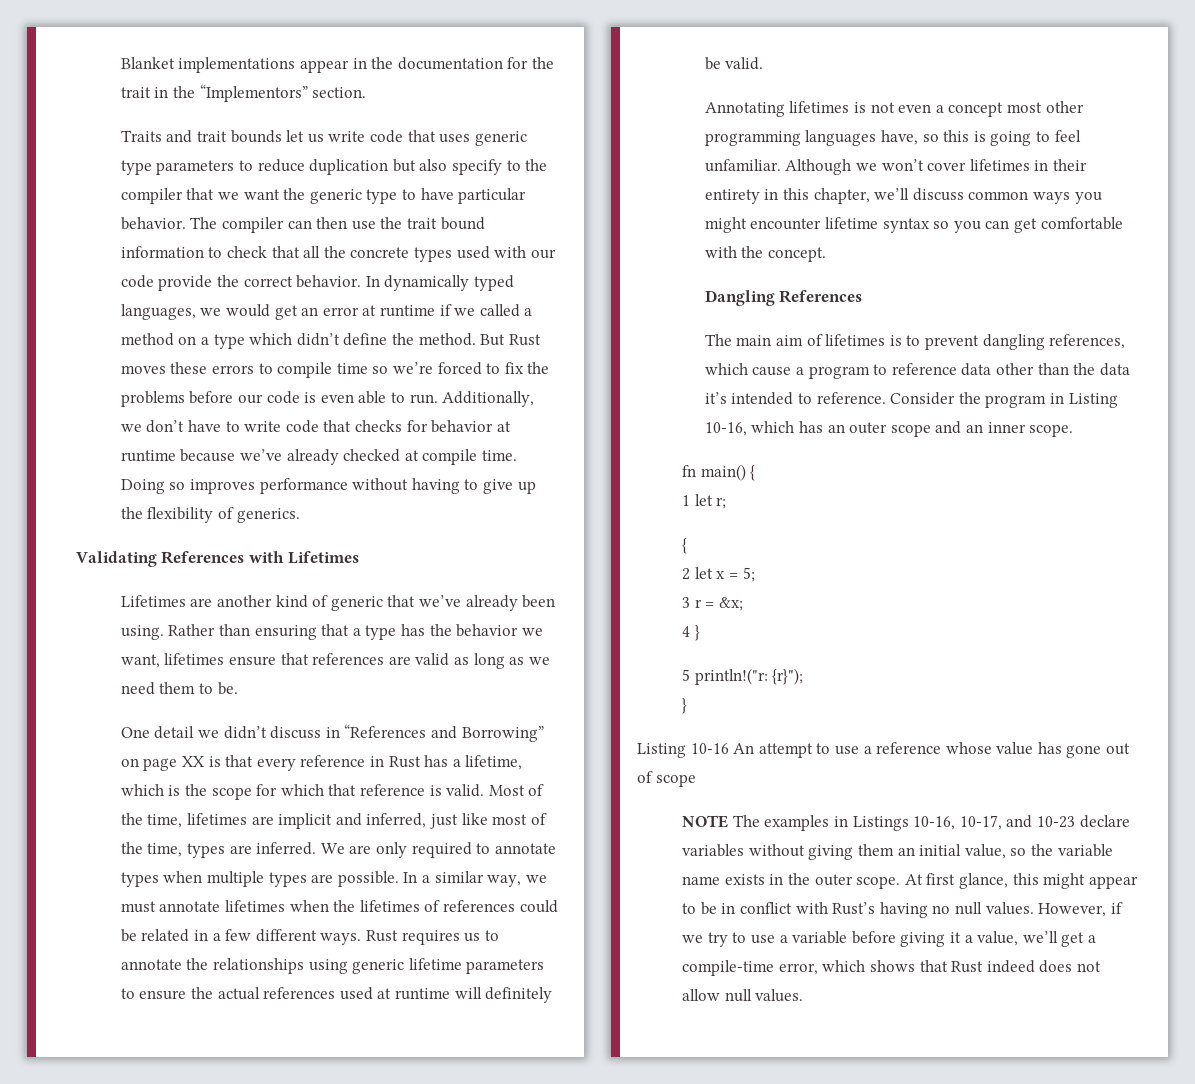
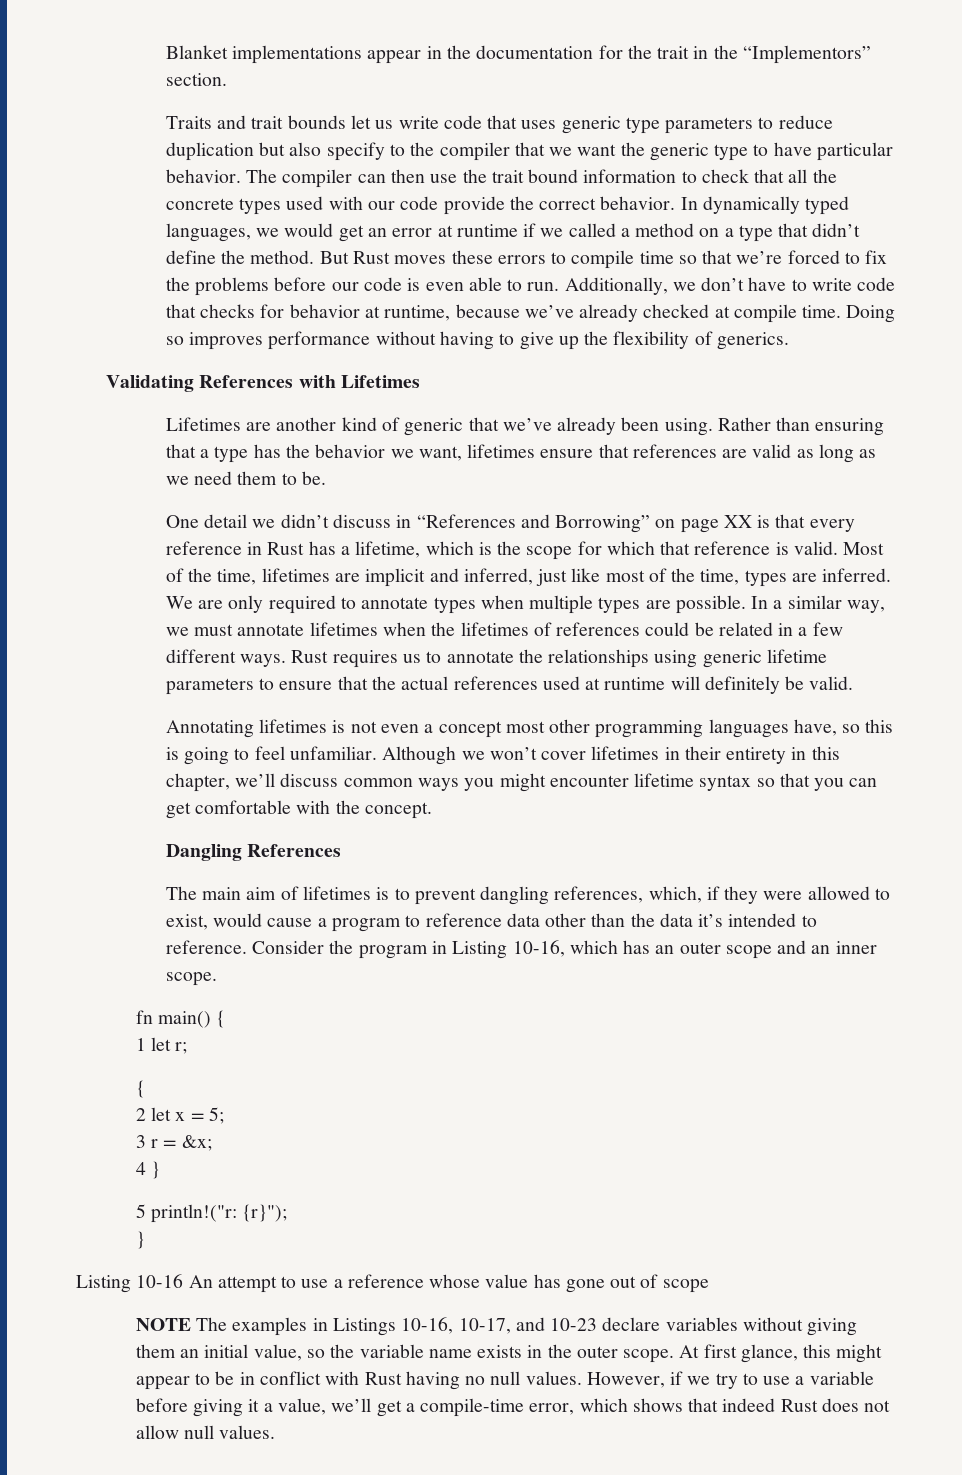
- In dynamically typed languages, we would get an error at runtime if we called a method on a type which didn’t define the method.
+ In dynamically typed languages, we would get an error at runtime if we called a method on a type that didn’t define the method.
- But Rust moves these errors to compile time so we’re forced to fix the problems before our code is even able to run.
+ But Rust moves these errors to compile time so that we’re forced to fix the problems before our code is even able to run.
- Additionally, we don’t have to write code that checks for behavior at runtime because we’ve already checked at compile time.
+ Additionally, we don’t have to write code that checks for behavior at runtime, because we’ve already checked at compile time.
- Rust requires us to annotate the relationships using generic lifetime parameters to ensure the actual references used at runtime will definitely be valid.
+ Rust requires us to annotate the relationships using generic lifetime parameters to ensure that the actual references used at runtime will definitely be valid.
- Although we won’t cover lifetimes in their entirety in this chapter, we’ll discuss common ways you might encounter lifetime syntax so you can get comfortable with the concept.
+ Although we won’t cover lifetimes in their entirety in this chapter, we’ll discuss common ways you might encounter lifetime syntax so that you can get comfortable with the concept.
- The main aim of lifetimes is to prevent dangling references, which cause a program to reference data other than the data it’s intended to reference.
+ The main aim of lifetimes is to prevent dangling references, which, if they were allowed to exist, would cause a program to reference data other than the data it’s intended to reference.
- At first glance, this might appear to be in conflict with Rust’s having no null values.
+ At first glance, this might appear to be in conflict with Rust having no null values.
- However, if we try to use a variable before giving it a value, we’ll get a compile-time error, which shows that Rust indeed does not allow null values.
+ However, if we try to use a variable before giving it a value, we’ll get a compile-time error, which shows that indeed Rust does not allow null values.

